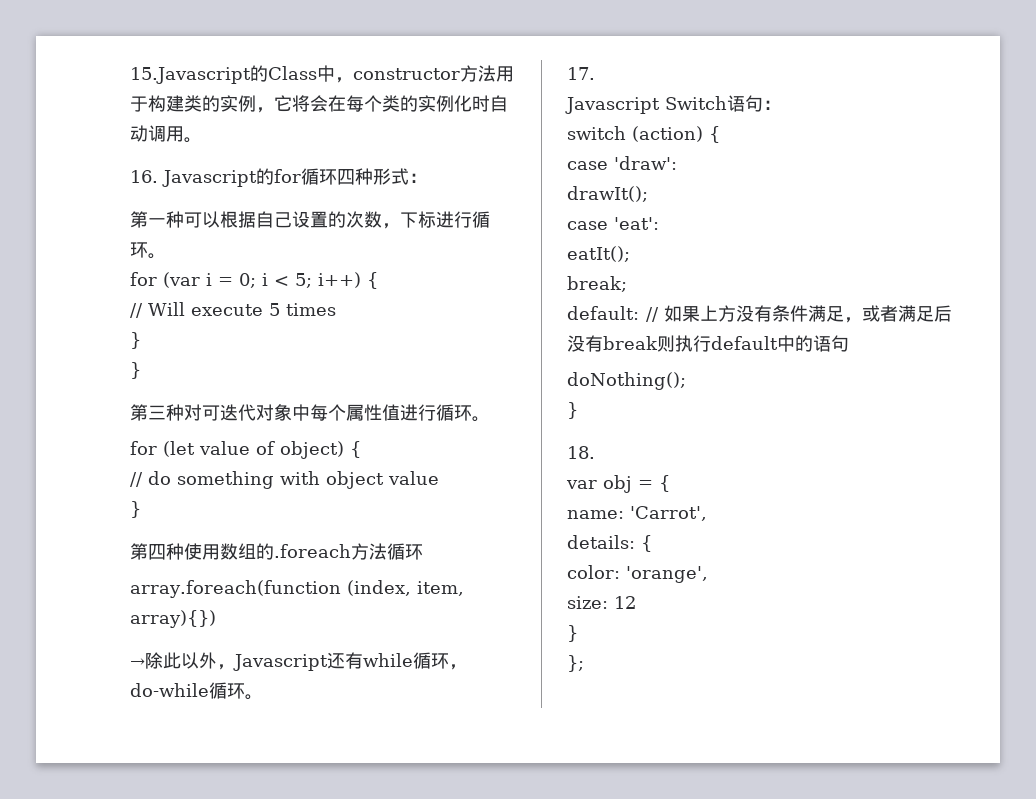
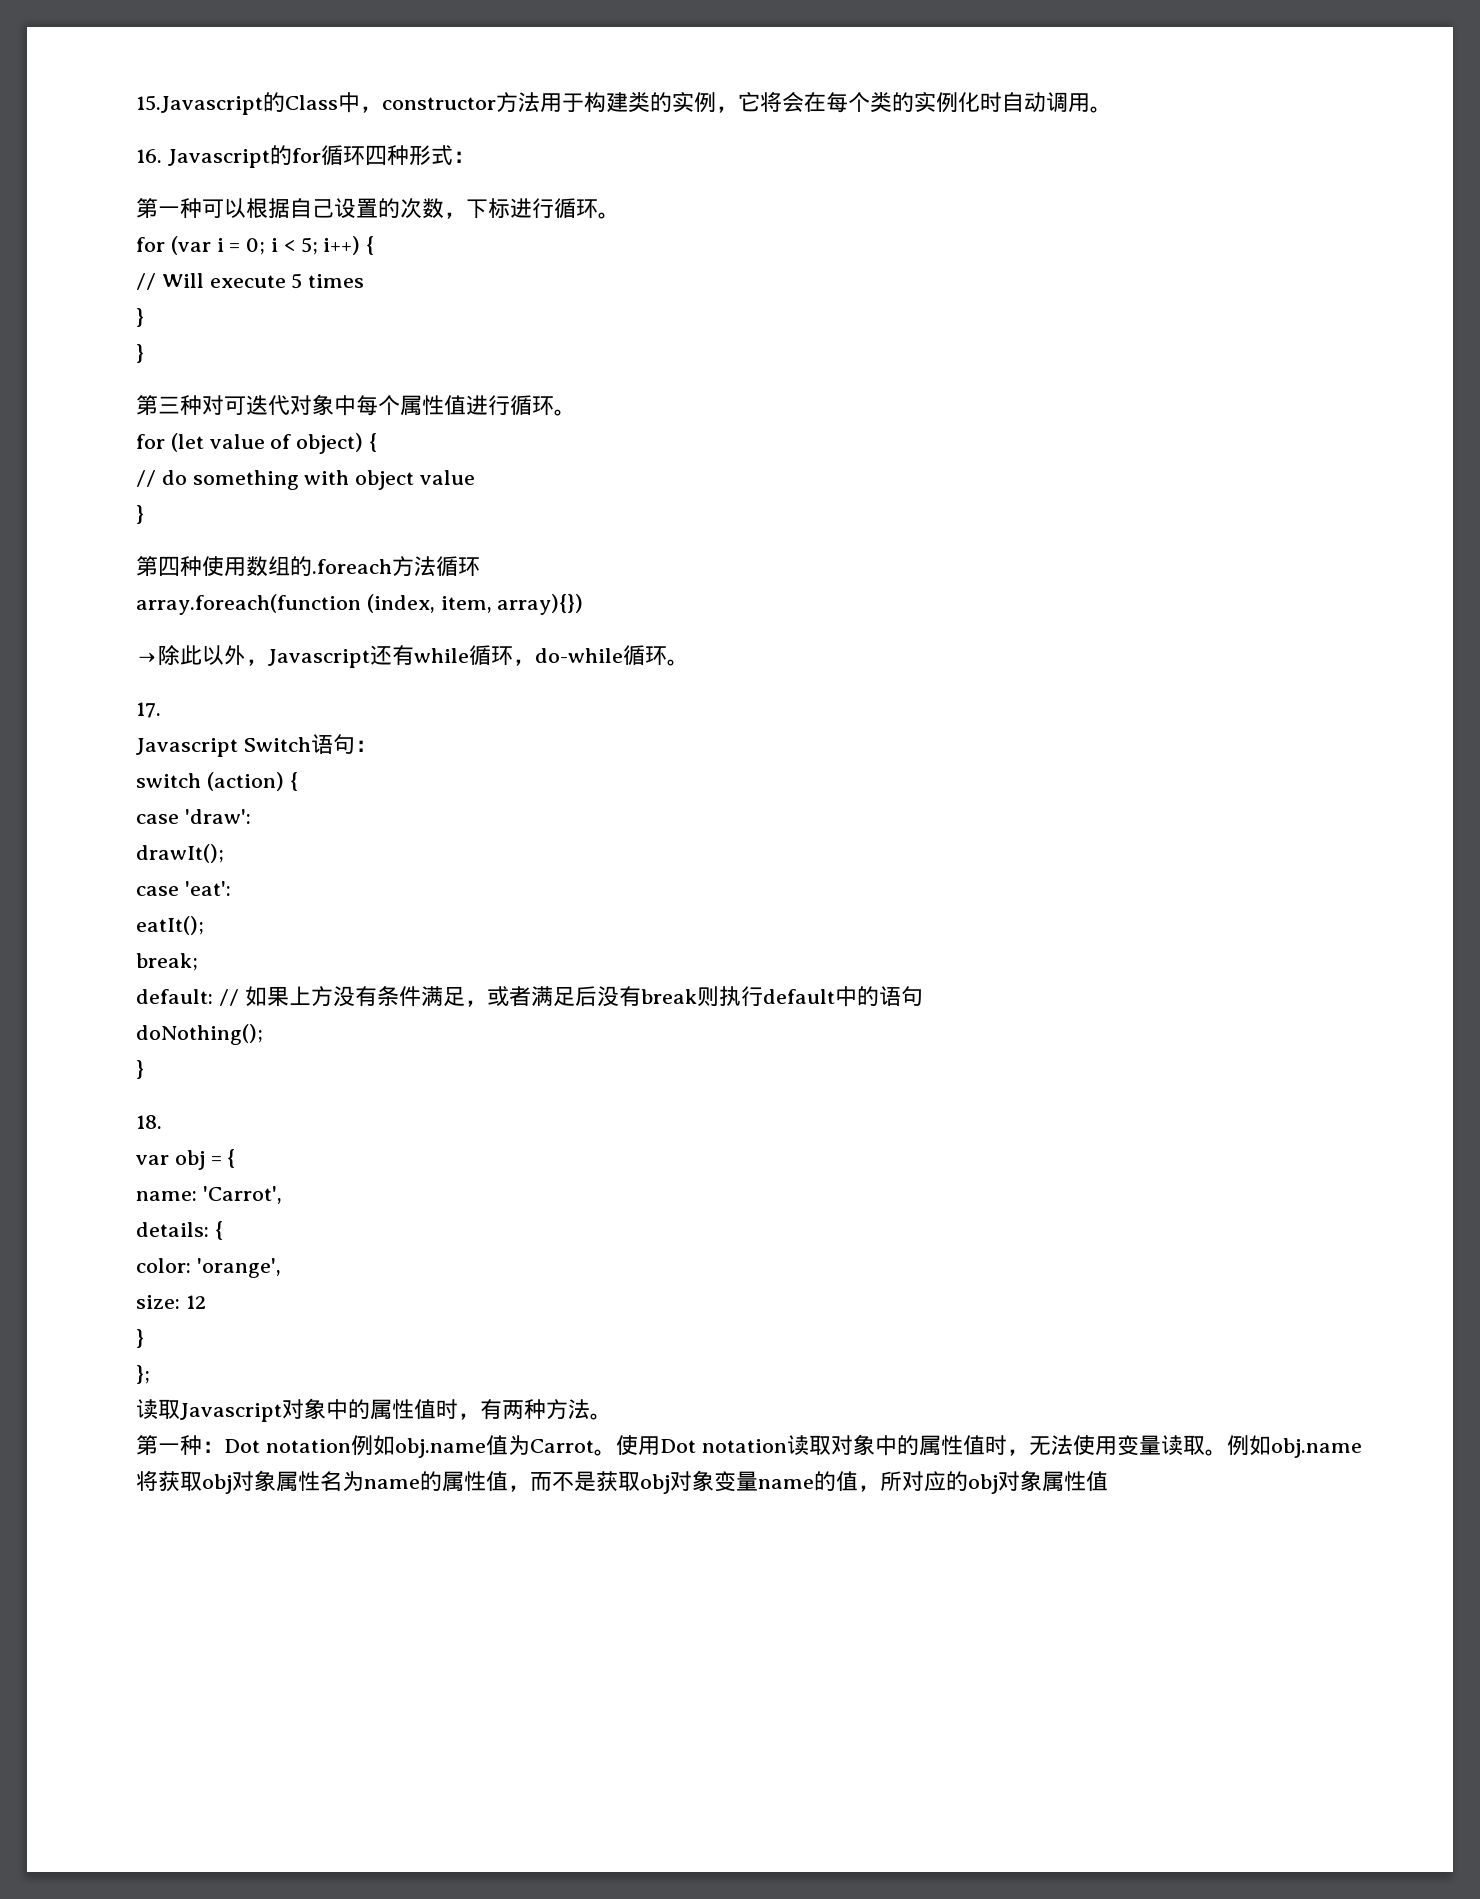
+ 读取Javascript对象中的属性值时，有两种方法。
+ 第一种：Dot notation例如obj.name值为Carrot。使用Dot notation读取对象中的属性值时，无法使用变量读取。例如obj.name将获取obj对象属性名为name的属性值，而不是获取obj对象变量name的值，所对应的obj对象属性值

